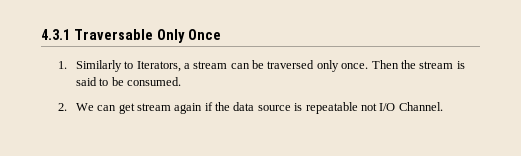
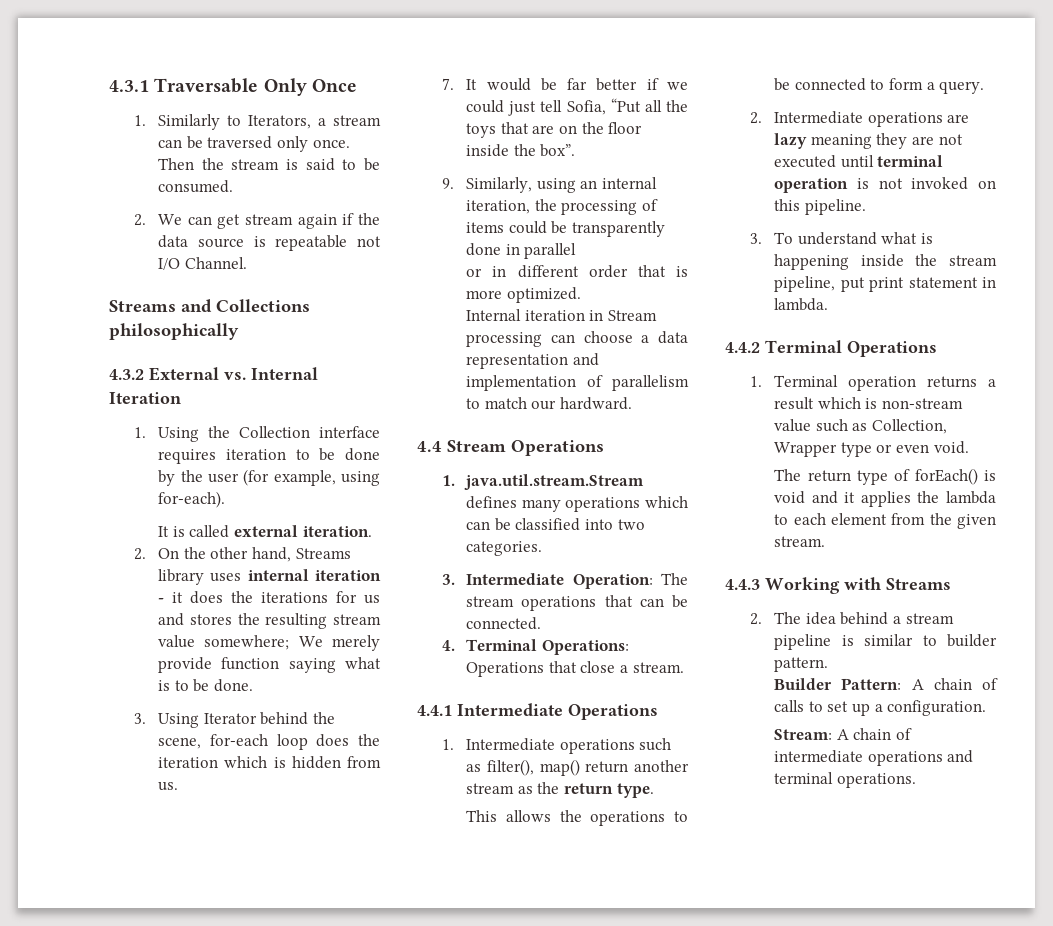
+ Streams and Collections philosophically
+ 4.3.2 External vs. Internal Iteration
+ 1. Using the Collection interface requires iteration to be done by the user (for example, using for-each).
+ It is called external iteration.
+ 2. On the other hand, Streams library uses internal iteration - it does the iterations for us and stores the resulting stream value somewhere; We merely provide function saying what is to be done.
+ 3. Using Iterator behind the scene, for-each loop does the iteration which is hidden from us.
+ 7. It would be far better if we could just tell Sofia, “Put all the toys that are on the floor inside the box”.
+ 9. Similarly, using an internal iteration, the processing of items could be transparently done in parallel
+ or in different order that is more optimized.
+ Internal iteration in Stream processing can choose a data representation and implementation of parallelism to match our hardward.
+ 4.4 Stream Operations
+ 1. java.util.stream.Stream defines many operations which can be classified into two categories.
+ 3. Intermediate Operation: The stream operations that can be connected.
+ 4. Terminal Operations: Operations that close a stream.
+ 4.4.1 Intermediate Operations
+ 1. Intermediate operations such as filter(), map() return another stream as the return type.
+ This allows the operations to be connected to form a query.
+ 2. Intermediate operations are lazy meaning they are not executed until terminal operation is not invoked on this pipeline.
+ 3. To understand what is happening inside the stream pipeline, put print statement in lambda.
+ 4.4.2 Terminal Operations
+ 1. Terminal operation returns a result which is non-stream value such as Collection, Wrapper type or even void.
+ The return type of forEach() is void and it applies the lambda to each element from the given stream.
+ 4.4.3 Working with Streams
+ 2. The idea behind a stream pipeline is similar to builder pattern.
+ Builder Pattern: A chain of calls to set up a configuration.
+ Stream: A chain of intermediate operations and terminal operations.

